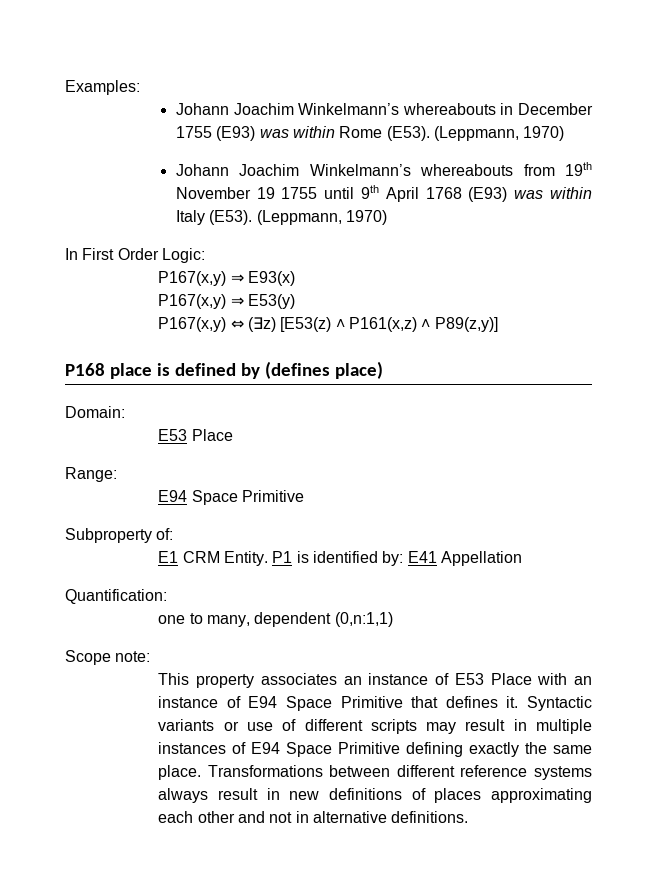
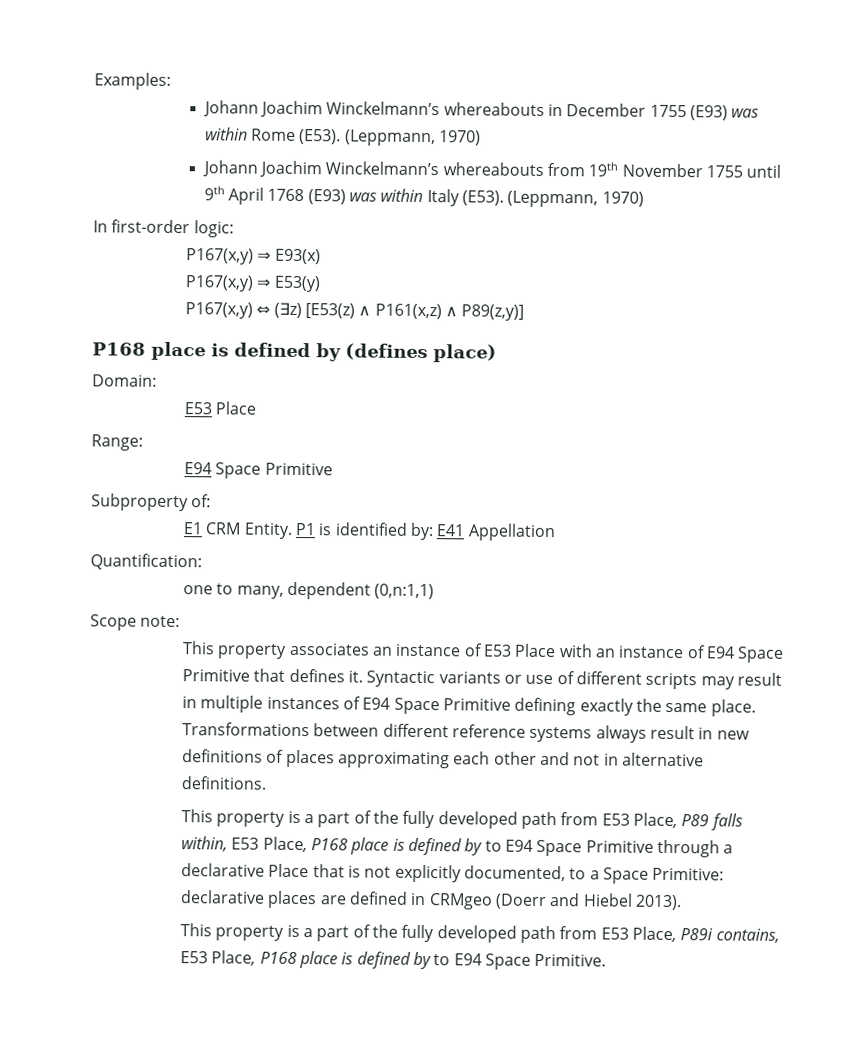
- Johann Joachim Winkelmann’s whereabouts in December 1755 (E93) was within Rome (E53).
+ Johann Joachim Winckelmann’s whereabouts in December 1755 (E93) was within Rome (E53).
- Johann Joachim Winkelmann’s whereabouts from 19th November 19 1755 until 9th April 1768 (E93) was within Italy (E53).
+ Johann Joachim Winckelmann’s whereabouts from 19th November 1755 until 9th April 1768 (E93) was within Italy (E53).
- In First Order Logic:
+ In first-order logic:
- P167(x,y) ⇔ (∃z) [E53(z) ˄ P161(x,z) ˄ P89(z,y)]
+ P167(x,y) ⇔ (∃z) [E53(z) ∧ P161(x,z) ∧ P89(z,y)]
+ This property is a part of the fully developed path from E53 Place, P89 falls within, E53 Place, P168 place is defined by to E94 Space Primitive through a declarative Place that is not explicitly documented, to a Space Primitive: declarative places are defined in CRMgeo (Doerr and Hiebel 2013).
+ This property is a part of the fully developed path from E53 Place, P89i contains, E53 Place, P168 place is defined by to E94 Space Primitive.

